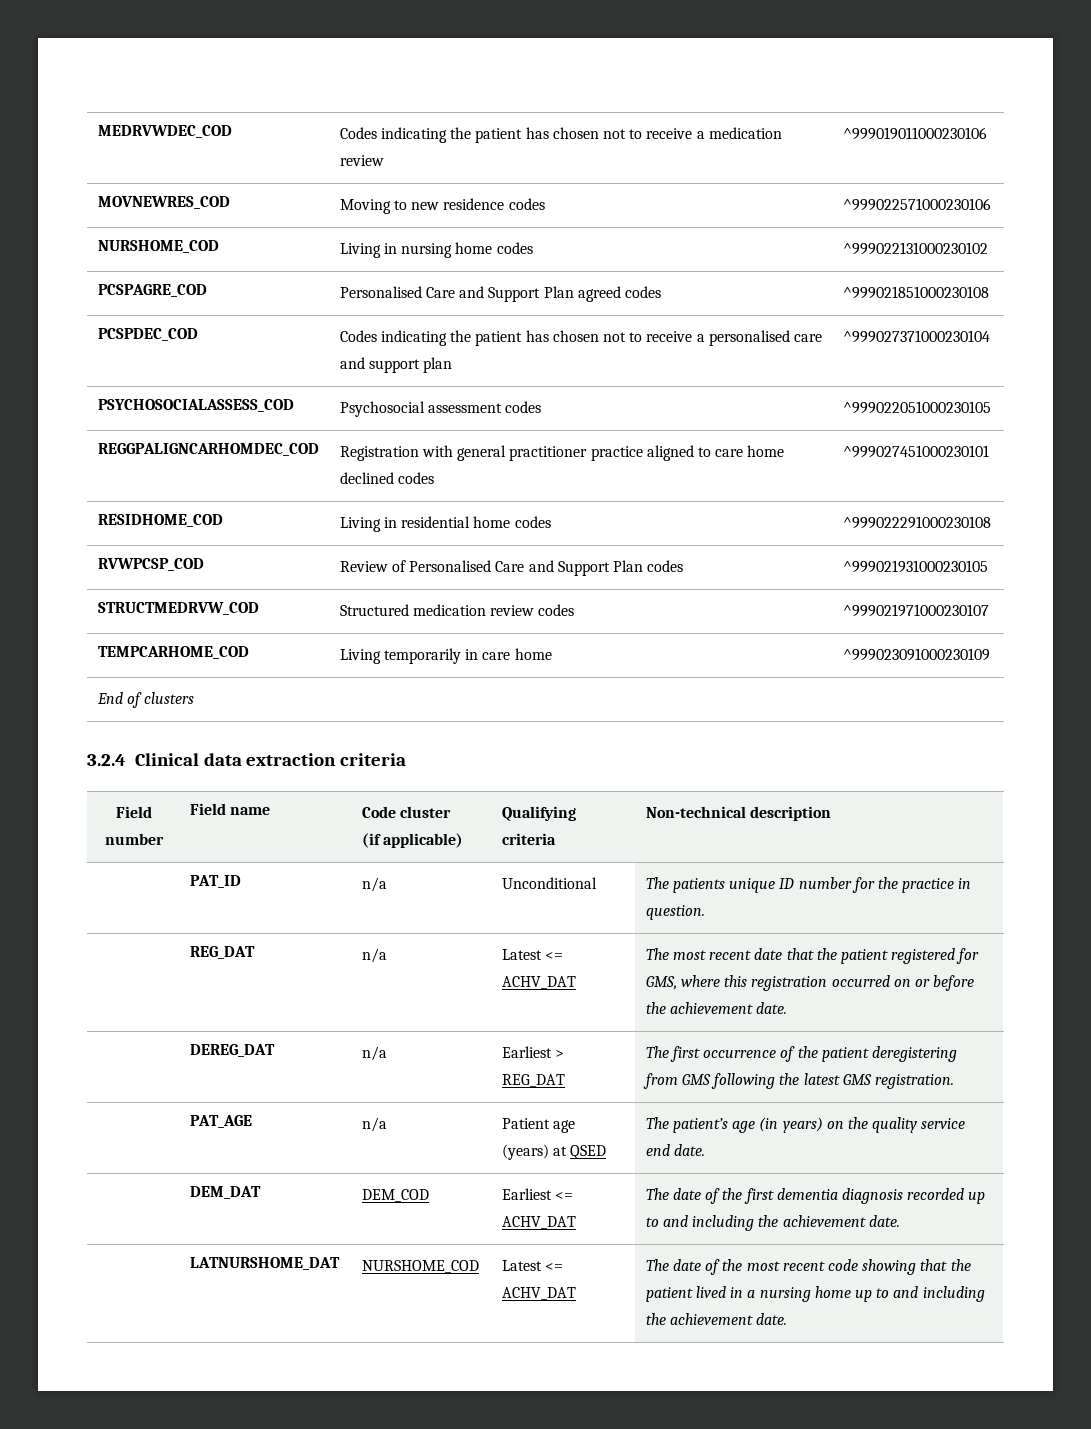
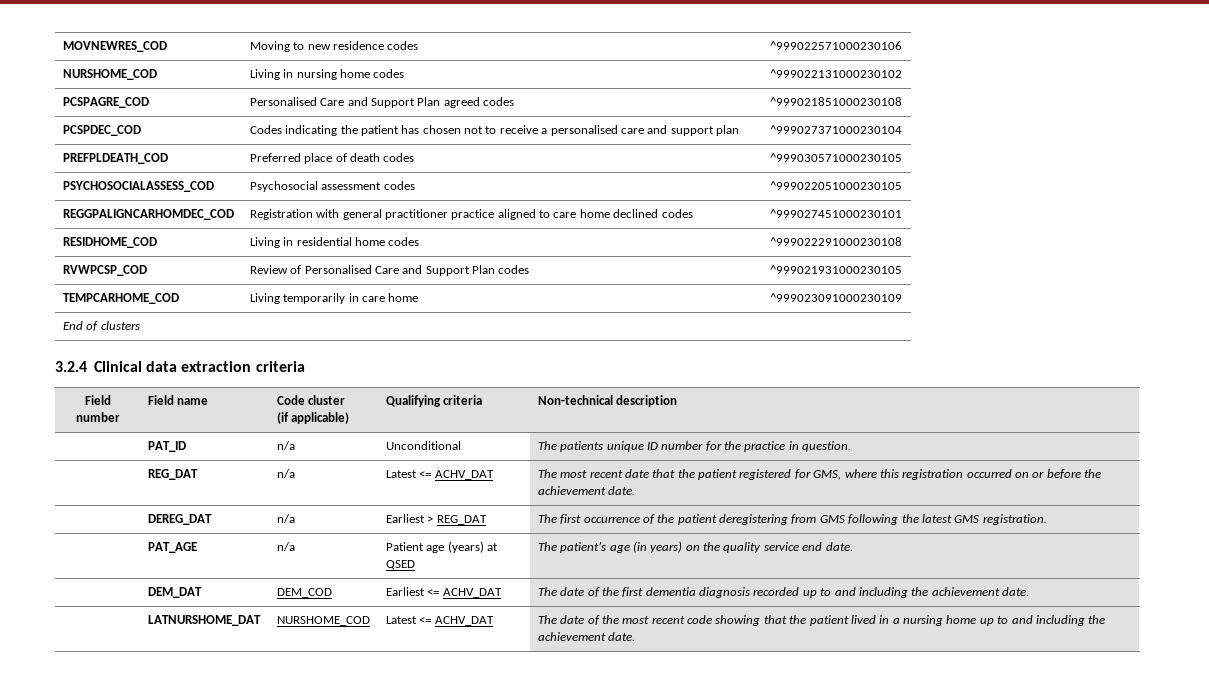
- MEDRVWDEC_COD | Codes indicating the patient has chosen not to receive a medication review | ^999019011000230106
+ PREFPLDEATH_COD | Preferred place of death codes | ^999030571000230105
- STRUCTMEDRVW_COD | Structured medication review codes | ^999021971000230107

